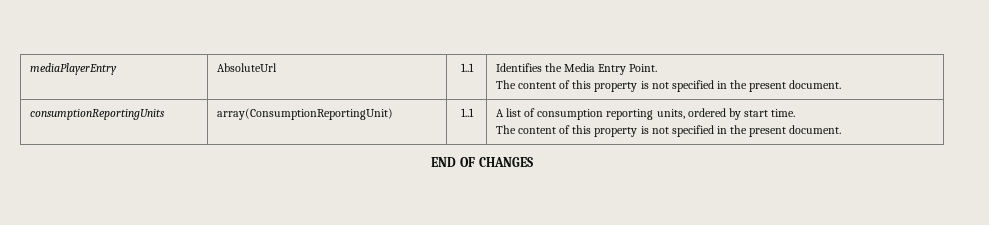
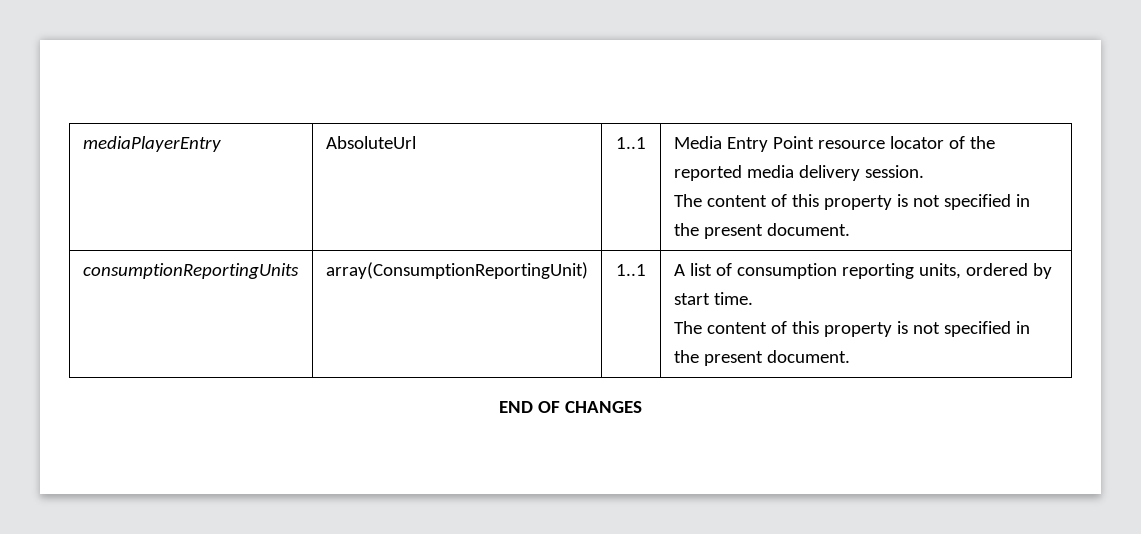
- mediaPlayerEntry | AbsoluteUrl | 1..1 | Identifies the Media Entry Point.
+ mediaPlayerEntry | AbsoluteUrl | 1..1 | Media Entry Point resource locator of the reported media delivery session.

